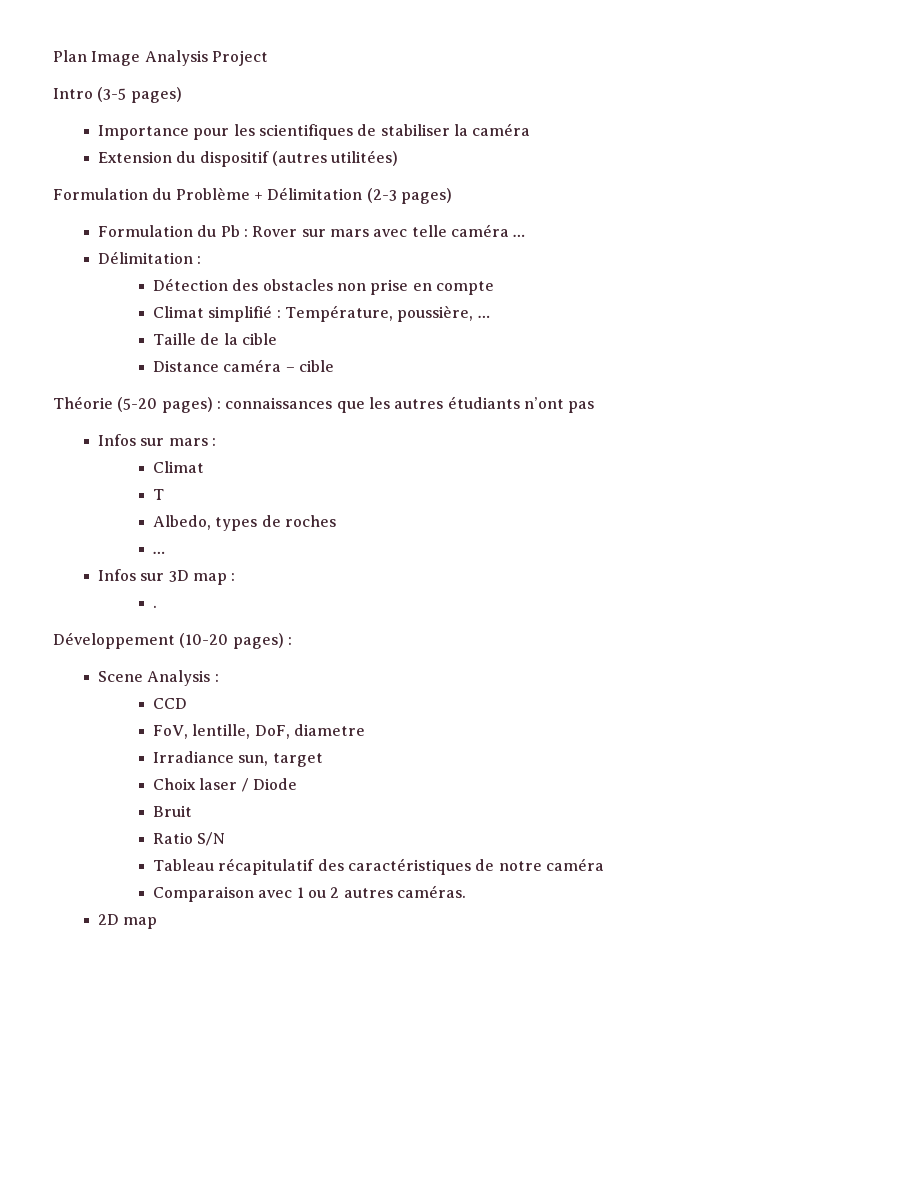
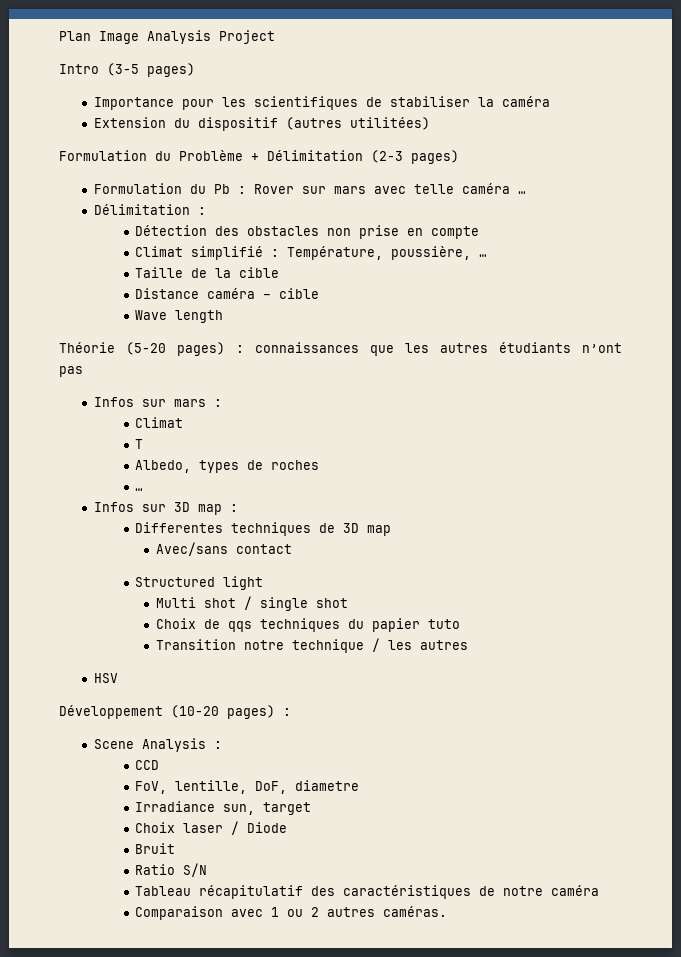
+ Wave length
- .
+ Differentes techniques de 3D map
+ Avec/sans contact
+ Structured light
+ Multi shot / single shot
+ Choix de qqs techniques du papier tuto
+ Transition notre technique / les autres
+ HSV
- 2D map

